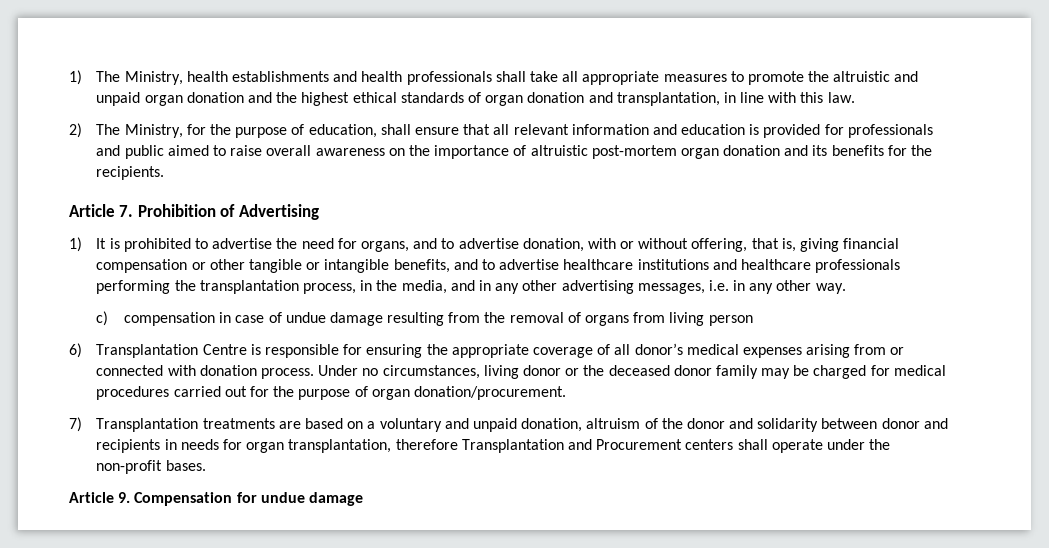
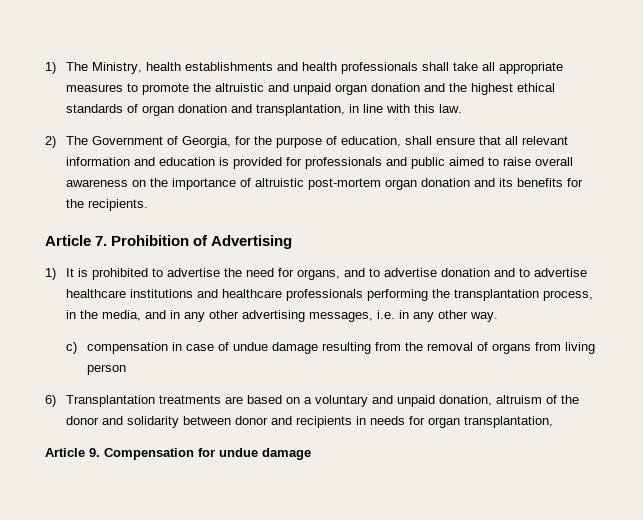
- 2) The Ministry, for the purpose of education, shall ensure that all relevant information and education is provided for professionals and public aimed to raise overall awareness on the importance of altruistic post-mortem organ donation and its benefits for the recipients.
+ 2) The Government of Georgia, for the purpose of education, shall ensure that all relevant information and education is provided for professionals and public aimed to raise overall awareness on the importance of altruistic post-mortem organ donation and its benefits for the recipients.
- 1) It is prohibited to advertise the need for organs, and to advertise donation, with or without offering, that is, giving financial compensation or other tangible or intangible benefits, and to advertise healthcare institutions and healthcare professionals performing the transplantation process, in the media, and in any other advertising messages, i.e. in any other way.
+ 1) It is prohibited to advertise the need for organs, and to advertise donation and to advertise healthcare institutions and healthcare professionals performing the transplantation process, in the media, and in any other advertising messages, i.e. in any other way.
- 6) Transplantation Centre is responsible for ensuring the appropriate coverage of all donor’s medical expenses arising from or connected with donation process. Under no circumstances, living donor or the deceased donor family may be charged for medical procedures carried out for the purpose of organ donation/procurement.
- 7) Transplantation treatments are based on a voluntary and unpaid donation, altruism of the donor and solidarity between donor and recipients in needs for organ transplantation, therefore Transplantation and Procurement centers shall operate under the non-profit bases.
+ 6) Transplantation treatments are based on a voluntary and unpaid donation, altruism of the donor and solidarity between donor and recipients in needs for organ transplantation,

